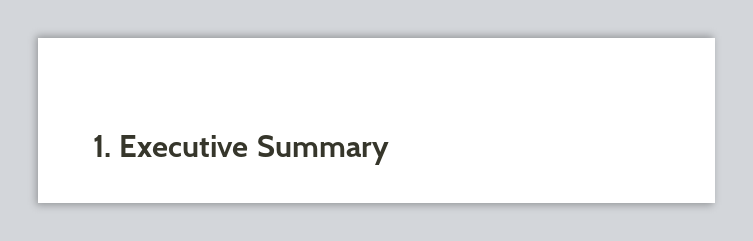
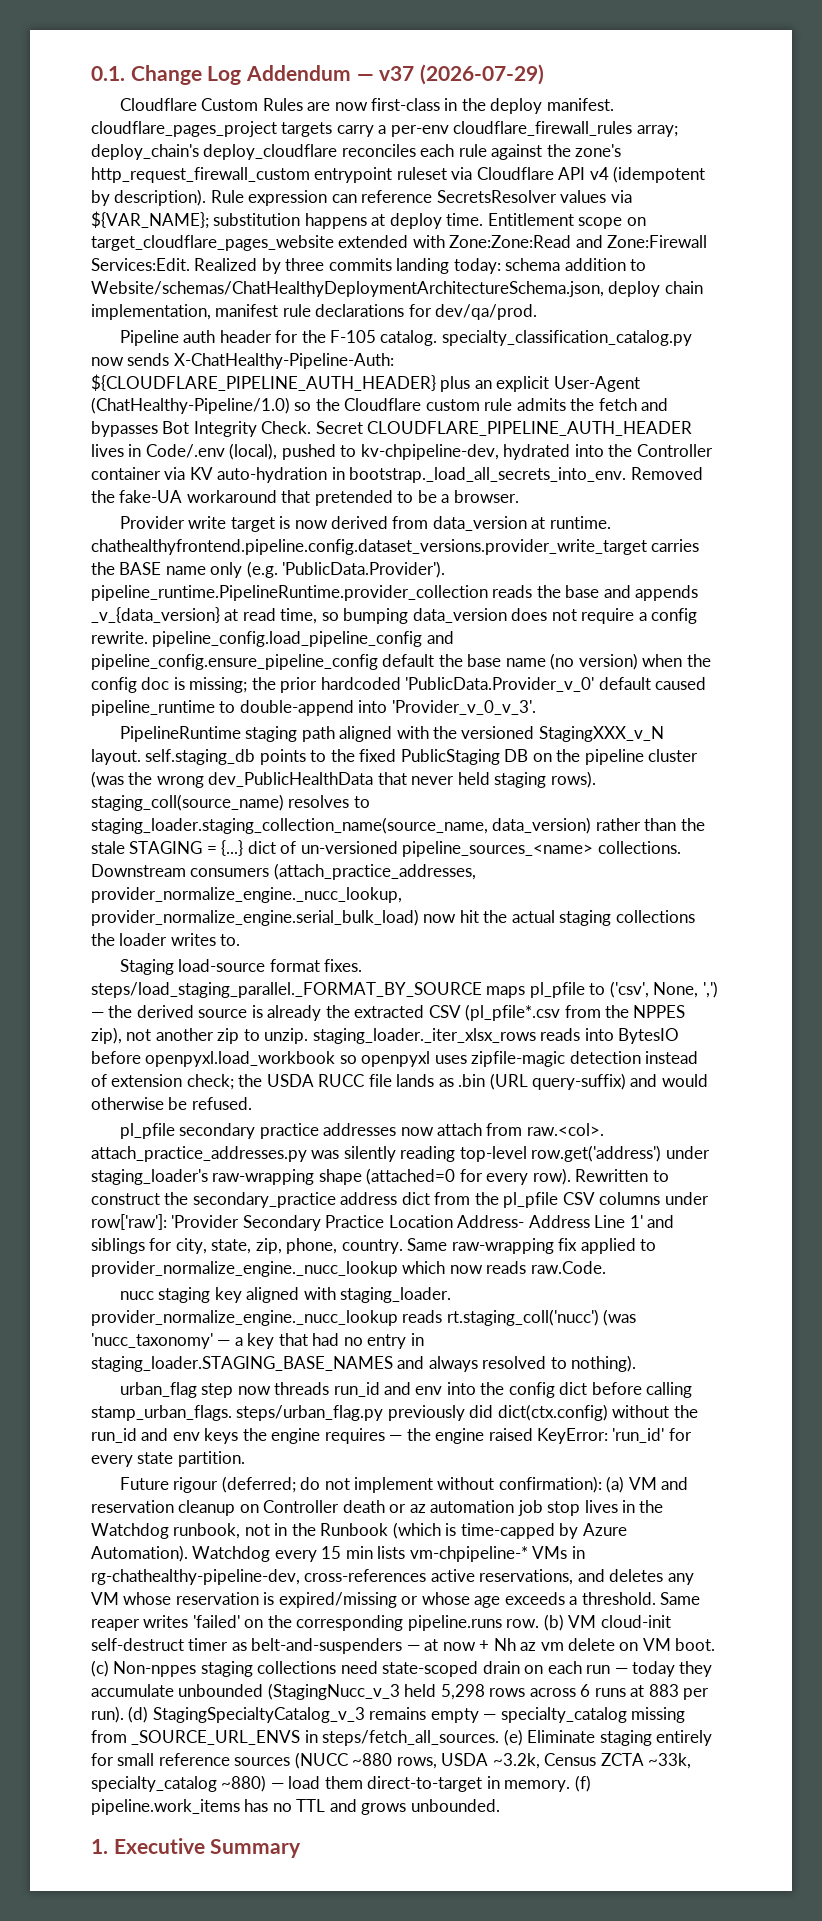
+ 0.1. Change Log Addendum — v37 (2026-07-29)
+ Cloudflare Custom Rules are now first-class in the deploy manifest. cloudflare_pages_project targets carry a per-env cloudflare_firewall_rules array; deploy_chain's deploy_cloudflare reconciles each rule against the zone's http_request_firewall_custom entrypoint ruleset via Cloudflare API v4 (idempotent by description). Rule expression can reference SecretsResolver values via ${VAR_NAME}; substitution happens at deploy time. Entitlement scope on target_cloudflare_pages_website extended with Zone:Zone:Read and Zone:Firewall Services:Edit. Realized by three commits landing today: schema addition to Website/schemas/ChatHealthyDeploymentArchitectureSchema.json, deploy chain implementation, manifest rule declarations for dev/qa/prod.
+ Pipeline auth header for the F-105 catalog. specialty_classification_catalog.py now sends X-ChatHealthy-Pipeline-Auth: ${CLOUDFLARE_PIPELINE_AUTH_HEADER} plus an explicit User-Agent (ChatHealthy-Pipeline/1.0) so the Cloudflare custom rule admits the fetch and bypasses Bot Integrity Check. Secret CLOUDFLARE_PIPELINE_AUTH_HEADER lives in Code/.env (local), pushed to kv-chpipeline-dev, hydrated into the Controller container via KV auto-hydration in bootstrap._load_all_secrets_into_env. Removed the fake-UA workaround that pretended to be a browser.
+ Provider write target is now derived from data_version at runtime. chathealthyfrontend.pipeline.config.dataset_versions.provider_write_target carries the BASE name only (e.g. 'PublicData.Provider'). pipeline_runtime.PipelineRuntime.provider_collection reads the base and appends _v_{data_version} at read time, so bumping data_version does not require a config rewrite. pipeline_config.load_pipeline_config and pipeline_config.ensure_pipeline_config default the base name (no version) when the config doc is missing; the prior hardcoded 'PublicData.Provider_v_0' default caused pipeline_runtime to double-append into 'Provider_v_0_v_3'.
+ PipelineRuntime staging path aligned with the versioned StagingXXX_v_N layout. self.staging_db points to the fixed PublicStaging DB on the pipeline cluster (was the wrong dev_PublicHealthData that never held staging rows). staging_coll(source_name) resolves to staging_loader.staging_collection_name(source_name, data_version) rather than the stale STAGING = {...} dict of un-versioned pipeline_sources_<name> collections. Downstream consumers (attach_practice_addresses, provider_normalize_engine._nucc_lookup, provider_normalize_engine.serial_bulk_load) now hit the actual staging collections the loader writes to.
+ Staging load-source format fixes. steps/load_staging_parallel._FORMAT_BY_SOURCE maps pl_pfile to ('csv', None, ',') — the derived source is already the extracted CSV (pl_pfile*.csv from the NPPES zip), not another zip to unzip. staging_loader._iter_xlsx_rows reads into BytesIO before openpyxl.load_workbook so openpyxl uses zipfile-magic detection instead of extension check; the USDA RUCC file lands as .bin (URL query-suffix) and would otherwise be refused.
+ pl_pfile secondary practice addresses now attach from raw.<col>. attach_practice_addresses.py was silently reading top-level row.get('address') under staging_loader's raw-wrapping shape (attached=0 for every row). Rewritten to construct the secondary_practice address dict from the pl_pfile CSV columns under row['raw']: 'Provider Secondary Practice Location Address- Address Line 1' and siblings for city, state, zip, phone, country. Same raw-wrapping fix applied to provider_normalize_engine._nucc_lookup which now reads raw.Code.
+ nucc staging key aligned with staging_loader. provider_normalize_engine._nucc_lookup reads rt.staging_coll('nucc') (was 'nucc_taxonomy' — a key that had no entry in staging_loader.STAGING_BASE_NAMES and always resolved to nothing).
+ urban_flag step now threads run_id and env into the config dict before calling stamp_urban_flags. steps/urban_flag.py previously did dict(ctx.config) without the run_id and env keys the engine requires — the engine raised KeyError: 'run_id' for every state partition.
+ Future rigour (deferred; do not implement without confirmation): (a) VM and reservation cleanup on Controller death or az automation job stop lives in the Watchdog runbook, not in the Runbook (which is time-capped by Azure Automation). Watchdog every 15 min lists vm-chpipeline-* VMs in rg-chathealthy-pipeline-dev, cross-references active reservations, and deletes any VM whose reservation is expired/missing or whose age exceeds a threshold. Same reaper writes 'failed' on the corresponding pipeline.runs row. (b) VM cloud-init self-destruct timer as belt-and-suspenders — at now + Nh az vm delete on VM boot. (c) Non-nppes staging collections need state-scoped drain on each run — today they accumulate unbounded (StagingNucc_v_3 held 5,298 rows across 6 runs at 883 per run). (d) StagingSpecialtyCatalog_v_3 remains empty — specialty_catalog missing from _SOURCE_URL_ENVS in steps/fetch_all_sources. (e) Eliminate staging entirely for small reference sources (NUCC ~880 rows, USDA ~3.2k, Census ZCTA ~33k, specialty_catalog ~880) — load them direct-to-target in memory. (f) pipeline.work_items has no TTL and grows unbounded.

